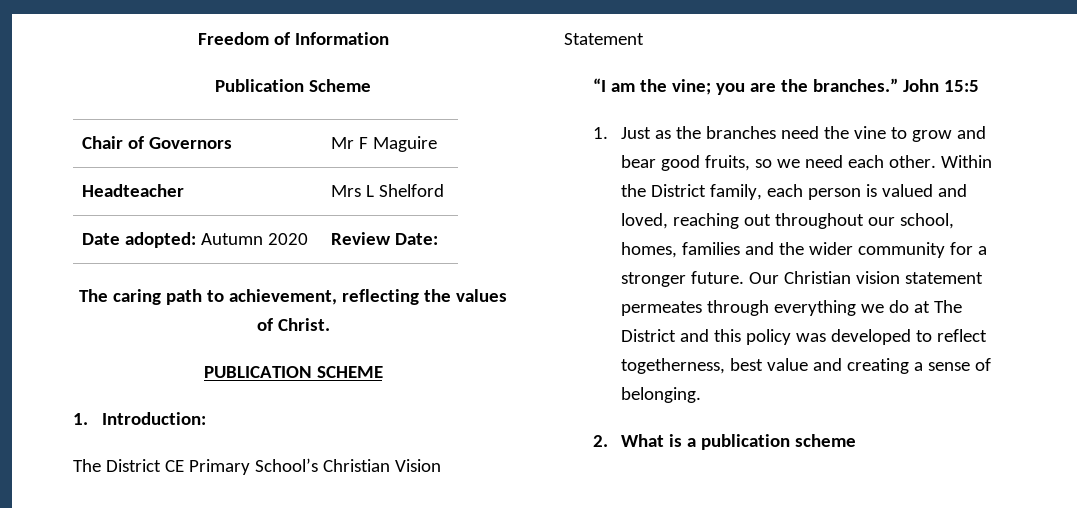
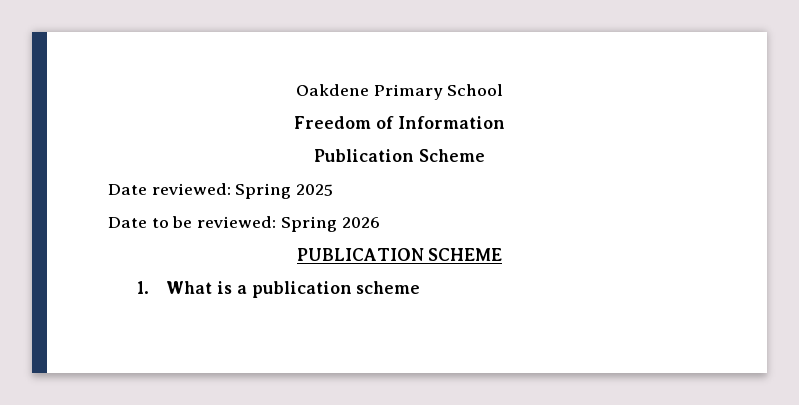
+ Oakdene Primary School
- Chair of Governors | Mr F Maguire
- Headteacher | Mrs L Shelford
- Date adopted: Autumn 2020 | Review Date:
- The caring path to achievement, reflecting the values of Christ.
+ Date reviewed: Spring 2025
+ Date to be reviewed: Spring 2026
  PUBLICATION SCHEME
- 1. Introduction:
- The District CE Primary School’s Christian Vision Statement
- “I am the vine; you are the branches.” John 15:5
- 1. Just as the branches need the vine to grow and bear good fruits, so we need each other. Within the District family, each person is valued and loved, reaching out throughout our school, homes, families and the wider community for a stronger future. Our Christian vision statement permeates through everything we do at The District and this policy was developed to reflect togetherness, best value and creating a sense of belonging.
- 2. What is a publication scheme
+ 1. What is a publication scheme

